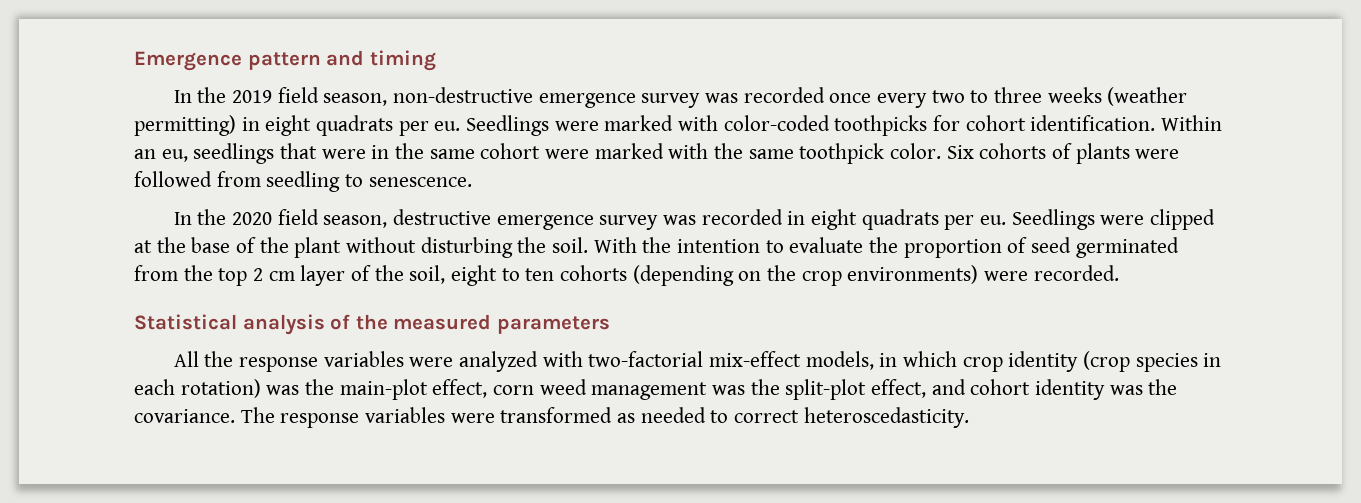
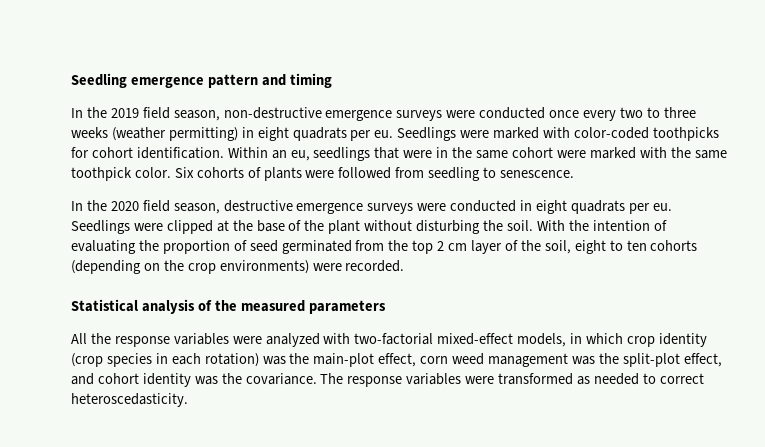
- Emergence pattern and timing
+ Seedling emergence pattern and timing
- In the 2019 field season, non-destructive emergence survey was recorded once every two to three weeks (weather permitting) in eight quadrats per eu.
+ In the 2019 field season, non-destructive emergence surveys were conducted once every two to three weeks (weather permitting) in eight quadrats per eu.
- In the 2020 field season, destructive emergence survey was recorded in eight quadrats per eu.
+ In the 2020 field season, destructive emergence surveys were conducted in eight quadrats per eu.
- With the intention to evaluate the proportion of seed germinated from the top 2 cm layer of the soil, eight to ten cohorts (depending on the crop environments) were recorded.
+ With the intention of evaluating the proportion of seed germinated from the top 2 cm layer of the soil, eight to ten cohorts (depending on the crop environments) were recorded.
- All the response variables were analyzed with two-factorial mix-effect models, in which crop identity (crop species in each rotation) was the main-plot effect, corn weed management was the split-plot effect, and cohort identity was the covariance.
+ All the response variables were analyzed with two-factorial mixed-effect models, in which crop identity (crop species in each rotation) was the main-plot effect, corn weed management was the split-plot effect, and cohort identity was the covariance.

